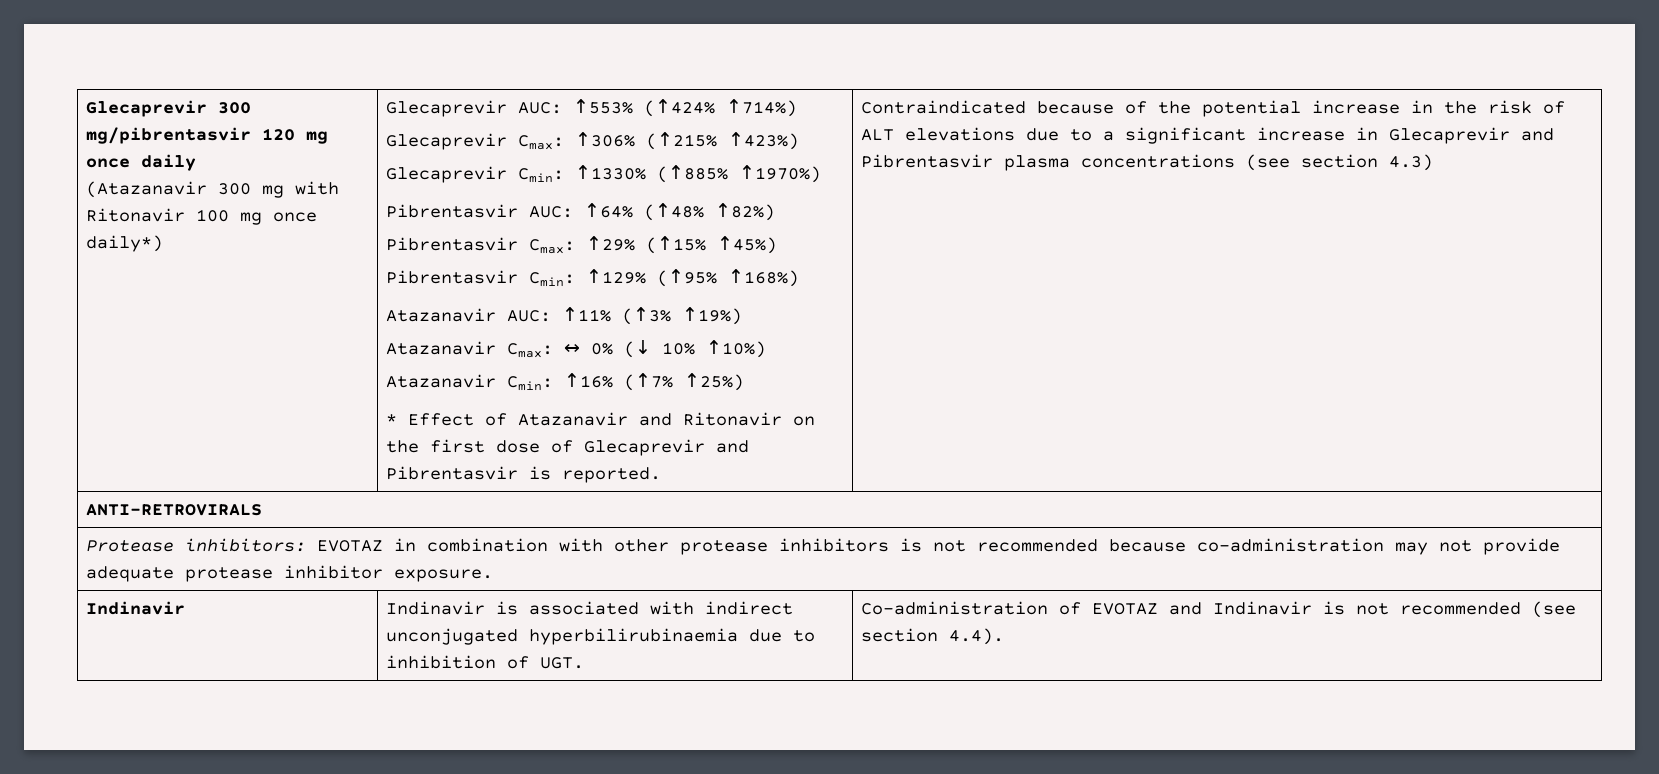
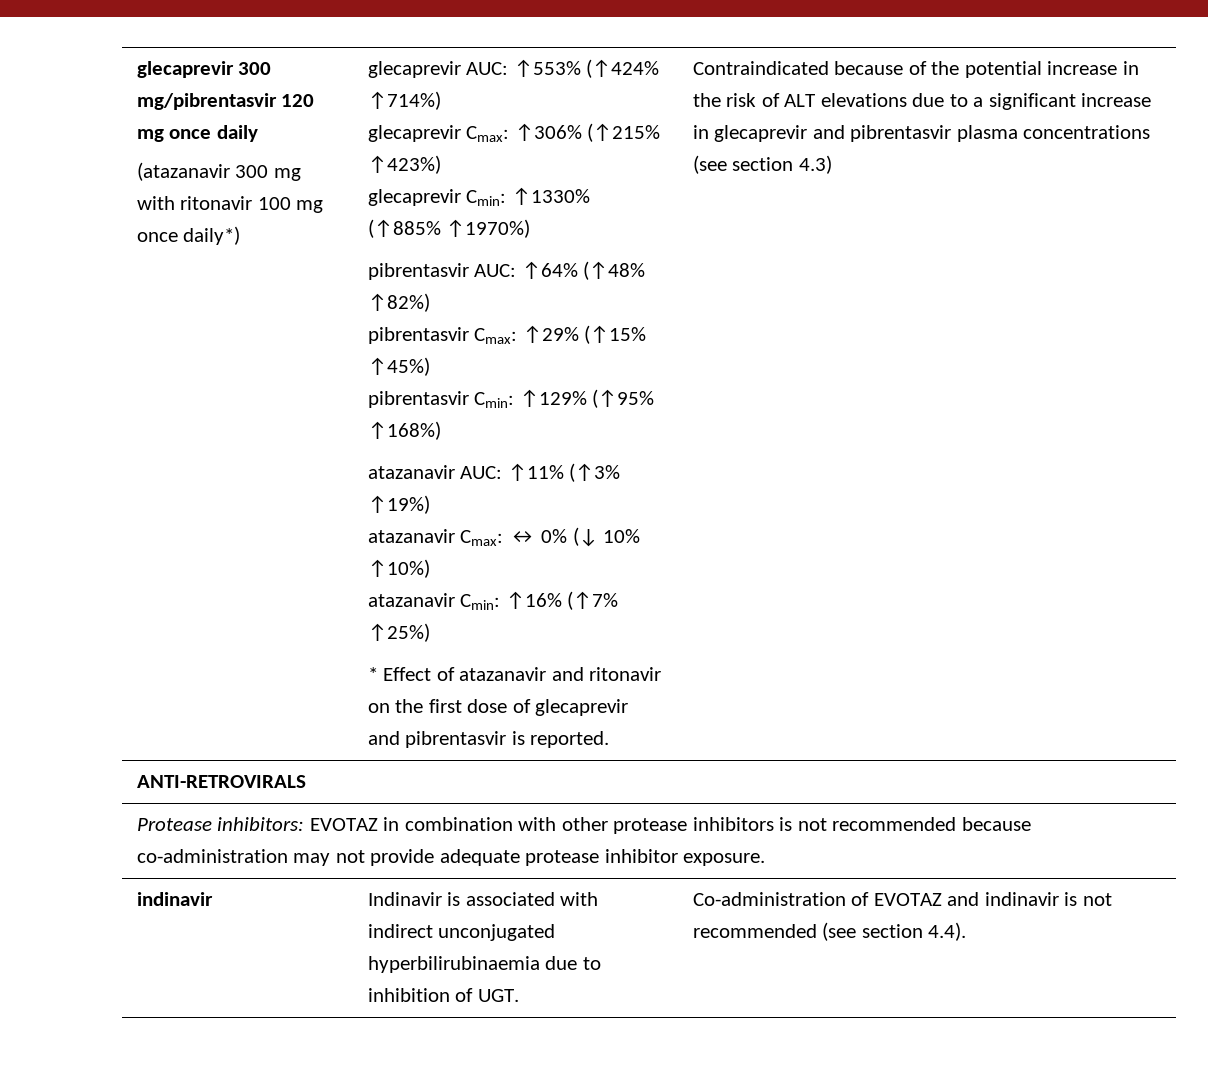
- Glecaprevir 300 mg/pibrentasvir 120 mg once daily
+ glecaprevir 300 mg/pibrentasvir 120 mg once daily
- (Atazanavir 300 mg with Ritonavir 100 mg once daily*)
+ (atazanavir 300 mg with ritonavir 100 mg once daily*)
- Glecaprevir AUC: ↑553% (↑424% ↑714%)
+ glecaprevir AUC: ↑553% (↑424% ↑714%)
- Glecaprevir Cmax: ↑306% (↑215% ↑423%)
+ glecaprevir Cmax: ↑306% (↑215% ↑423%)
- Glecaprevir Cmin: ↑1330% (↑885% ↑1970%)
+ glecaprevir Cmin: ↑1330% (↑885% ↑1970%)
- Pibrentasvir AUC: ↑64% (↑48% ↑82%)
+ pibrentasvir AUC: ↑64% (↑48% ↑82%)
- Pibrentasvir Cmax: ↑29% (↑15% ↑45%)
+ pibrentasvir Cmax: ↑29% (↑15% ↑45%)
- Pibrentasvir Cmin: ↑129% (↑95% ↑168%)
+ pibrentasvir Cmin: ↑129% (↑95% ↑168%)
- Atazanavir AUC: ↑11% (↑3% ↑19%)
+ atazanavir AUC: ↑11% (↑3% ↑19%)
- Atazanavir Cmax: ↔ 0% (↓ 10% ↑10%)
+ atazanavir Cmax: ↔ 0% (↓ 10% ↑10%)
- Atazanavir Cmin: ↑16% (↑7% ↑25%)
+ atazanavir Cmin: ↑16% (↑7% ↑25%)
- * Effect of Atazanavir and Ritonavir on the first dose of Glecaprevir and Pibrentasvir is reported.
+ * Effect of atazanavir and ritonavir on the first dose of glecaprevir and pibrentasvir is reported.
- Contraindicated because of the potential increase in the risk of ALT elevations due to a significant increase in Glecaprevir and Pibrentasvir plasma concentrations (see section 4.3)
+ Contraindicated because of the potential increase in the risk of ALT elevations due to a significant increase in glecaprevir and pibrentasvir plasma concentrations (see section 4.3)
- Indinavir | Indinavir is associated with indirect unconjugated hyperbilirubinaemia due to inhibition of UGT. | Co-administration of EVOTAZ and Indinavir is not recommended (see section 4.4).
+ indinavir | Indinavir is associated with indirect unconjugated hyperbilirubinaemia due to inhibition of UGT. | Co-administration of EVOTAZ and indinavir is not recommended (see section 4.4).

